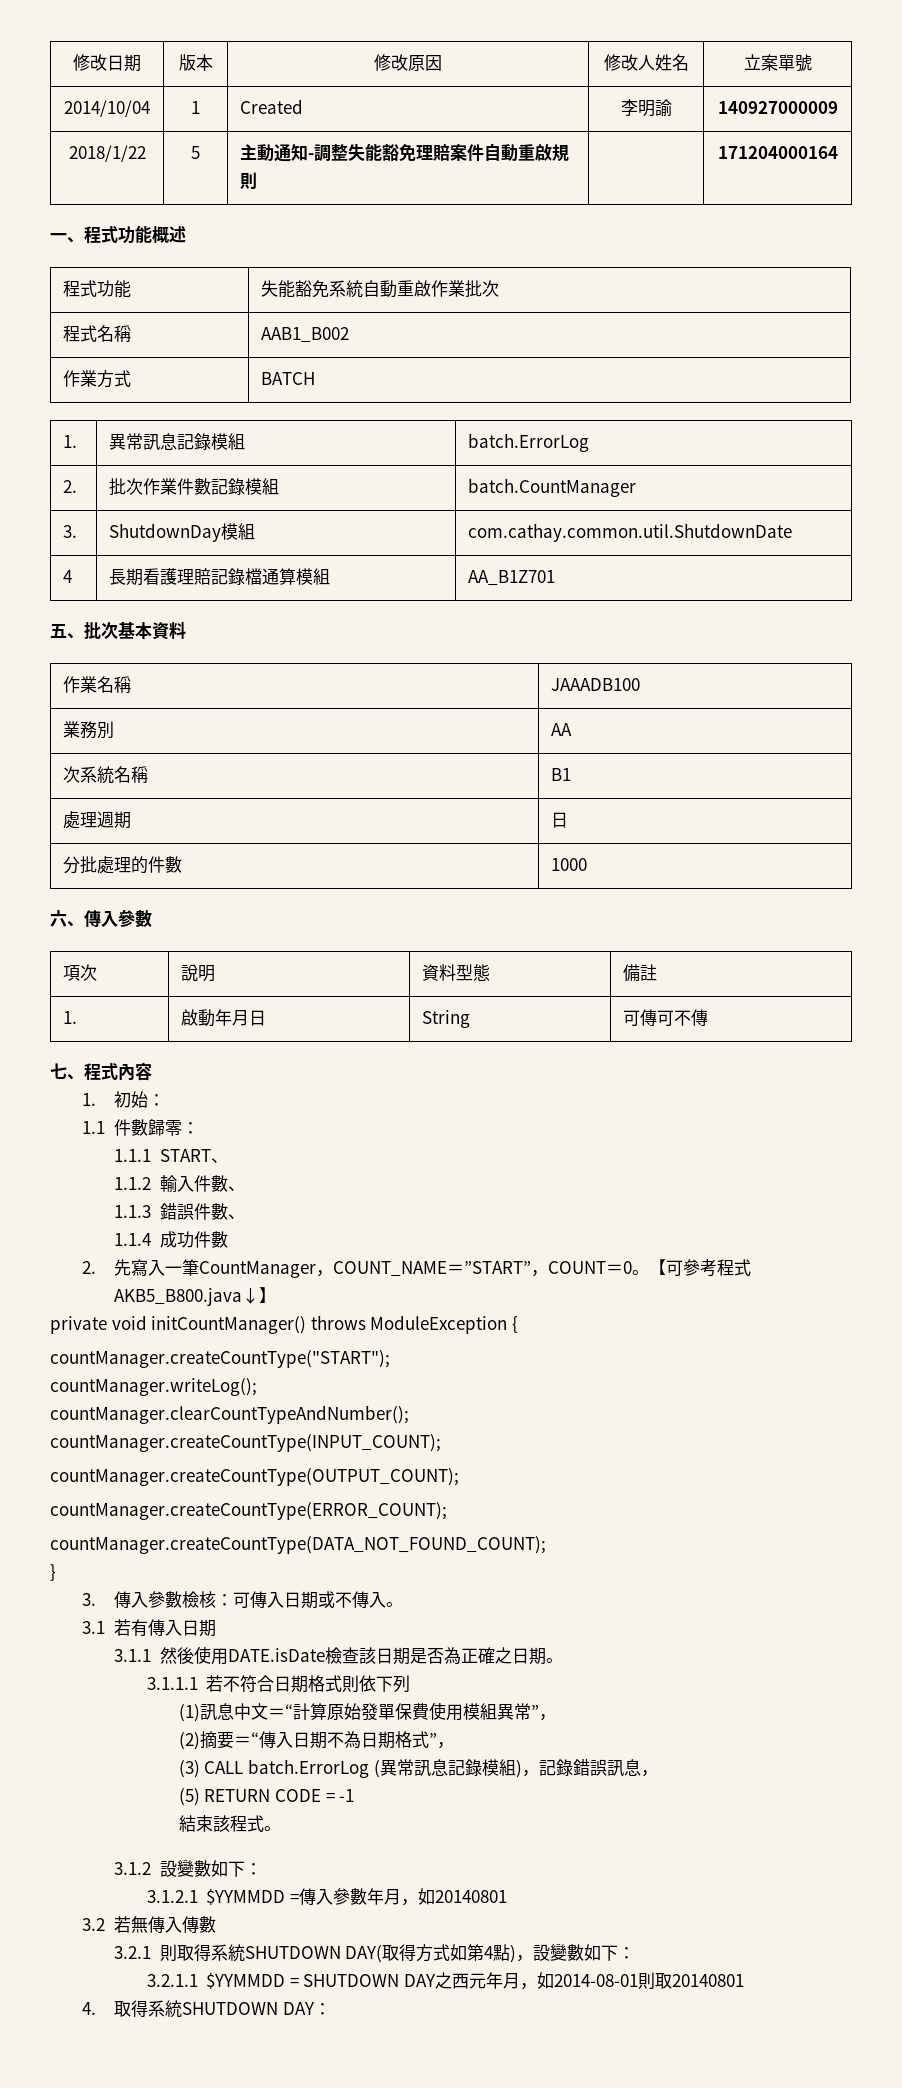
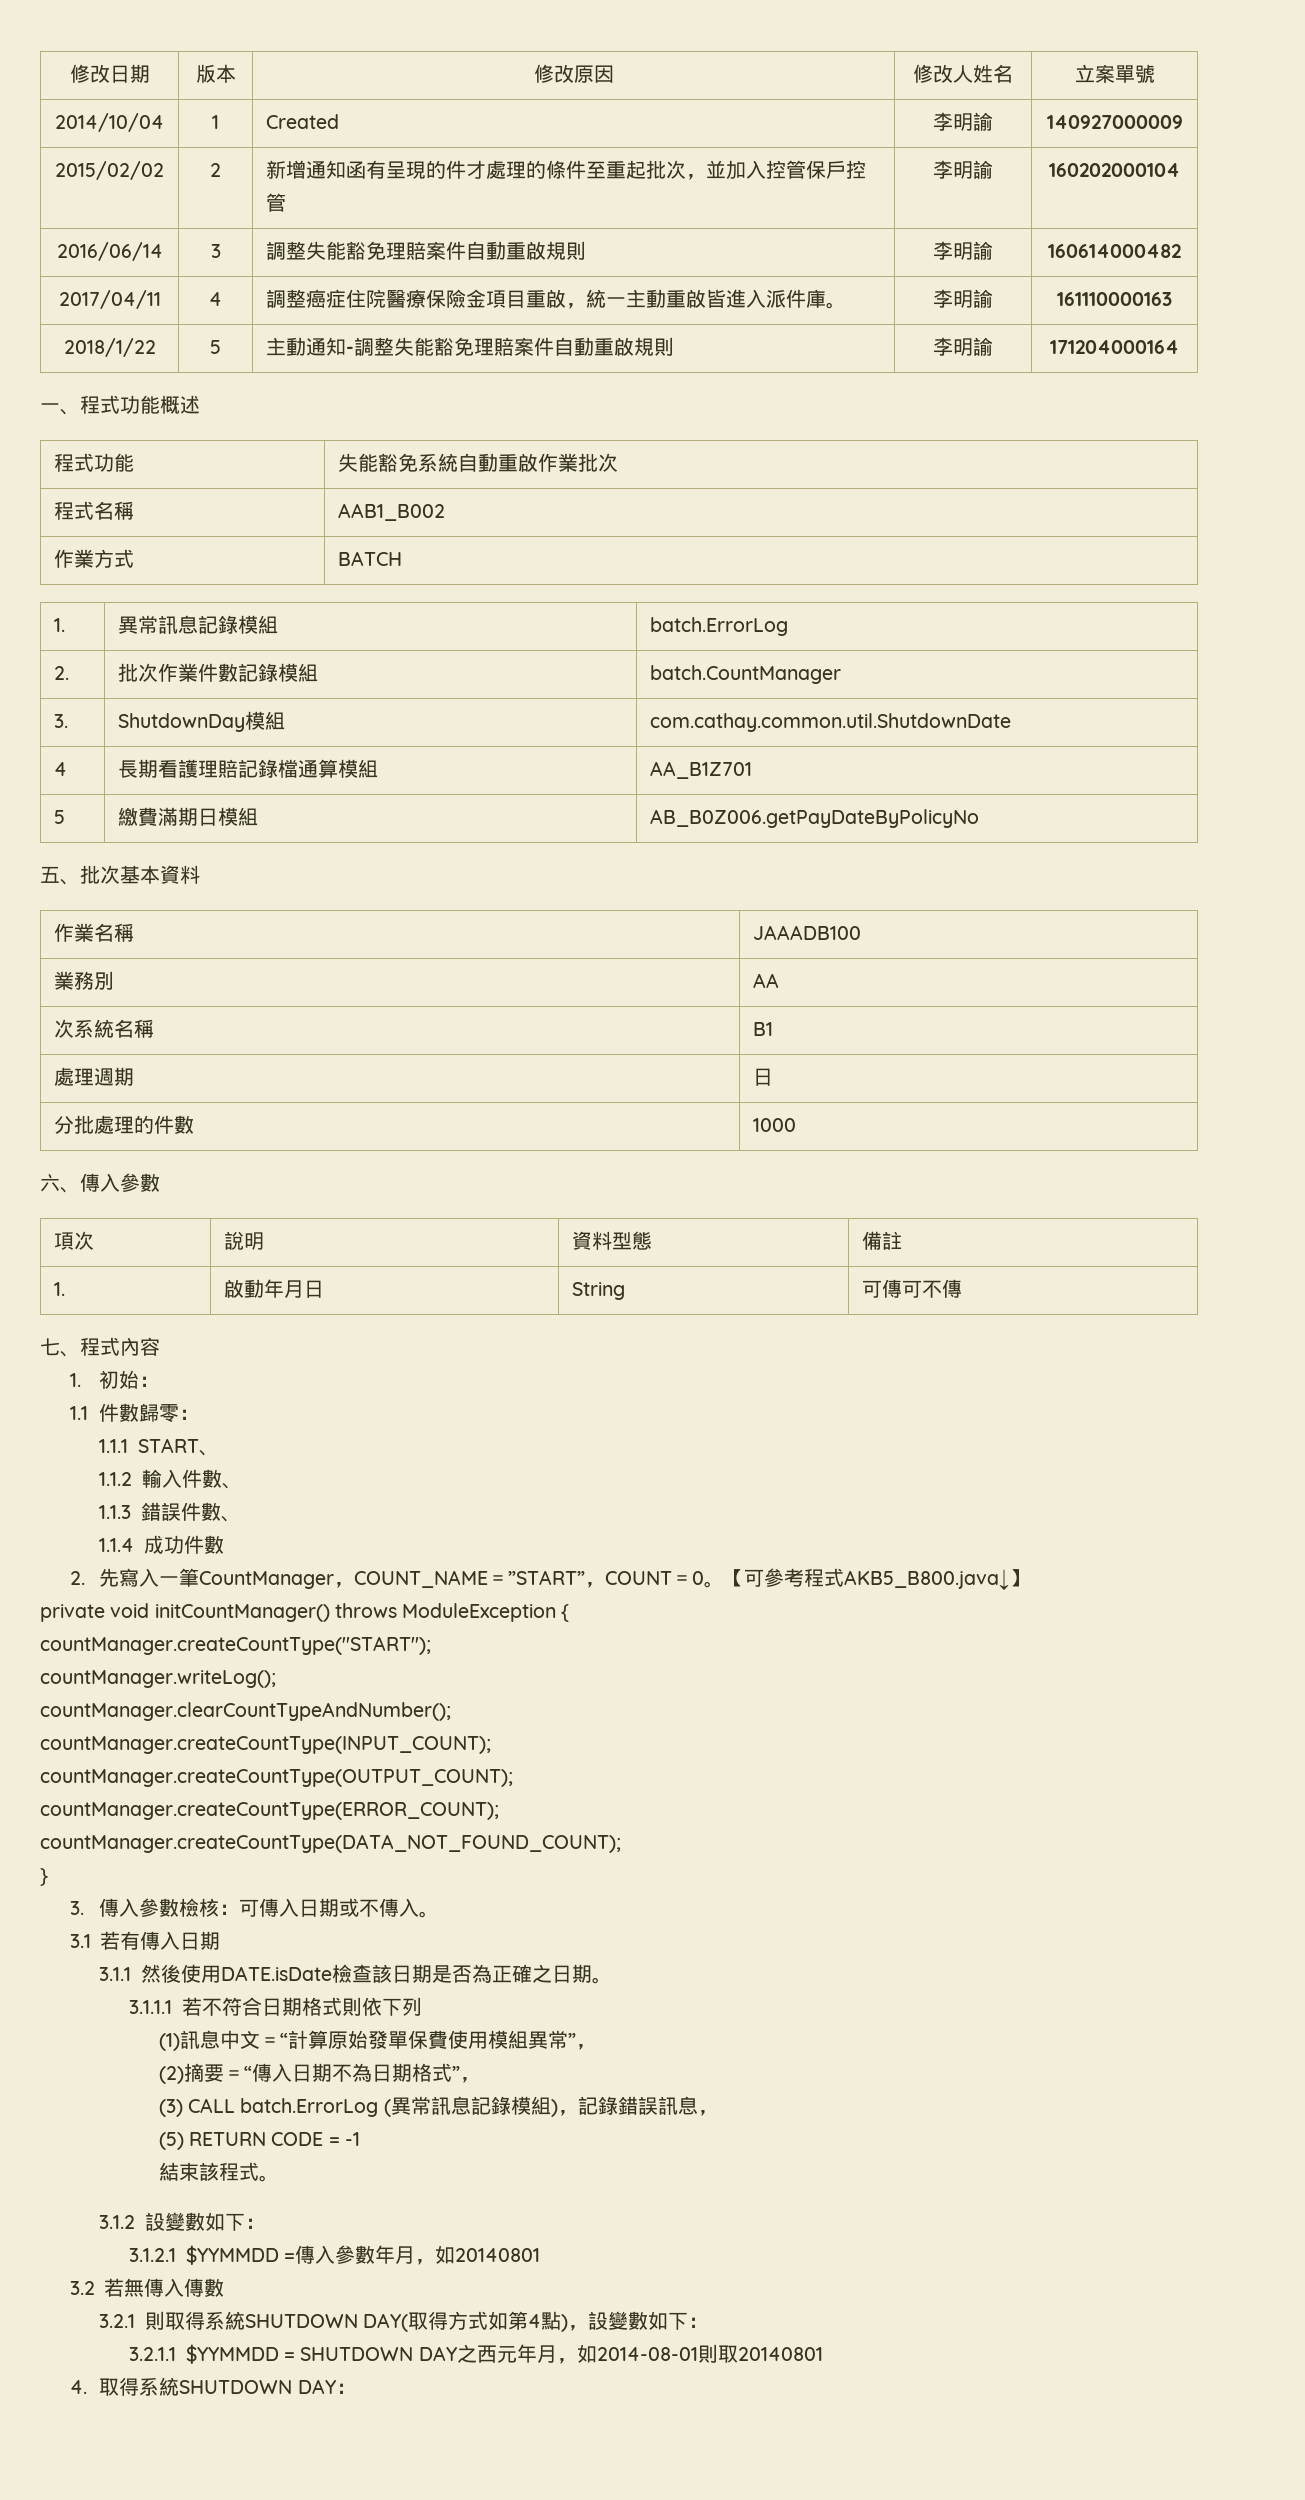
+ 2015/02/02 | 2 | 新增通知函有呈現的件才處理的條件至重起批次，並加入控管保戶控管 | 李明諭 | 160202000104
+ 2016/06/14 | 3 | 調整失能豁免理賠案件自動重啟規則 | 李明諭 | 160614000482
+ 2017/04/11 | 4 | 調整癌症住院醫療保險金項目重啟，統一主動重啟皆進入派件庫。 | 李明諭 | 161110000163
- 2018/1/22 | 5 | 主動通知-調整失能豁免理賠案件自動重啟規則 | | 171204000164
+ 2018/1/22 | 5 | 主動通知-調整失能豁免理賠案件自動重啟規則 | 李明諭 | 171204000164
+ 5 | 繳費滿期日模組 | AB_B0Z006.getPayDateByPolicyNo

